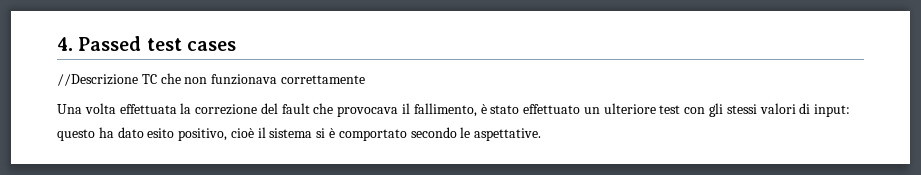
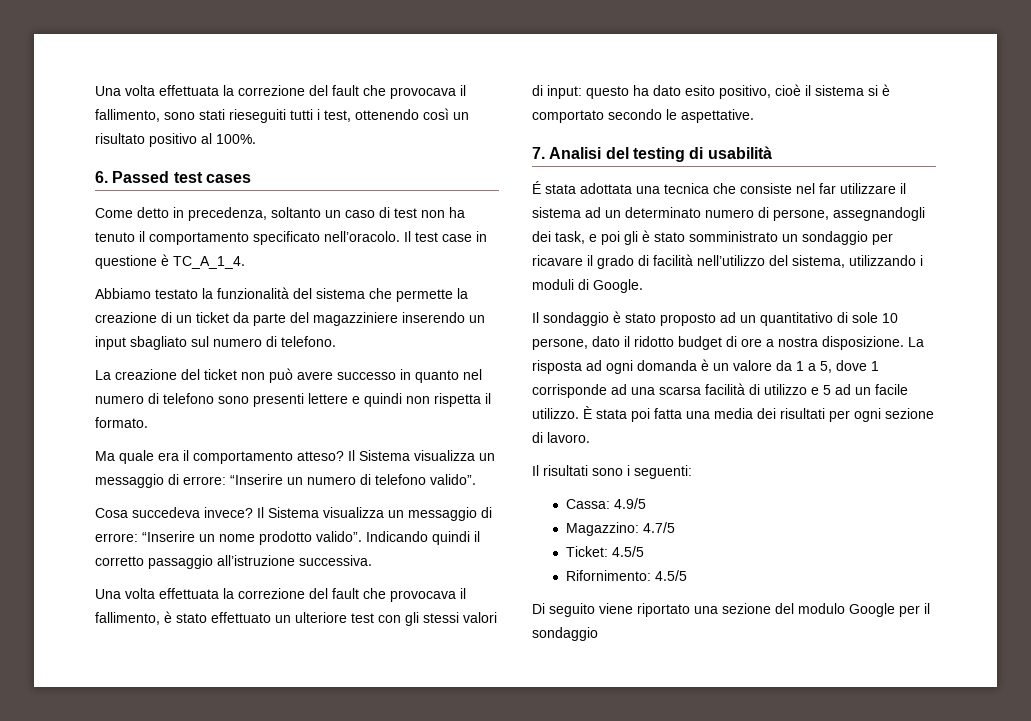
- 4. Passed test cases
- //Descrizione TC che non funzionava correttamente
+ Una volta effettuata la correzione del fault che provocava il fallimento, sono stati rieseguiti tutti i test, ottenendo così un risultato positivo al 100%.
+ 6. Passed test cases
+ Come detto in precedenza, soltanto un caso di test non ha tenuto il comportamento specificato nell’oracolo. Il test case in questione è TC_A_1_4.
+ Abbiamo testato la funzionalità del sistema che permette la creazione di un ticket da parte del magazziniere inserendo un input sbagliato sul numero di telefono.
+ La creazione del ticket non può avere successo in quanto nel numero di telefono sono presenti lettere e quindi non rispetta il formato.
+ Ma quale era il comportamento atteso? Il Sistema visualizza un messaggio di errore: “Inserire un numero di telefono valido”.
+ Cosa succedeva invece? Il Sistema visualizza un messaggio di errore: “Inserire un nome prodotto valido”. Indicando quindi il corretto passaggio all’istruzione successiva.
+ 7. Analisi del testing di usabilità
+ É stata adottata una tecnica che consiste nel far utilizzare il sistema ad un determinato numero di persone, assegnandogli dei task, e poi gli è stato somministrato un sondaggio per ricavare il grado di facilità nell’utilizzo del sistema, utilizzando i moduli di Google.
+ Il sondaggio è stato proposto ad un quantitativo di sole 10 persone, dato il ridotto budget di ore a nostra disposizione. La risposta ad ogni domanda è un valore da 1 a 5, dove 1 corrisponde ad una scarsa facilità di utilizzo e 5 ad un facile utilizzo. È stata poi fatta una media dei risultati per ogni sezione di lavoro.
+ Il risultati sono i seguenti:
+ Cassa: 4.9/5
+ Magazzino: 4.7/5
+ Ticket: 4.5/5
+ Rifornimento: 4.5/5
+ Di seguito viene riportato una sezione del modulo Google per il sondaggio

